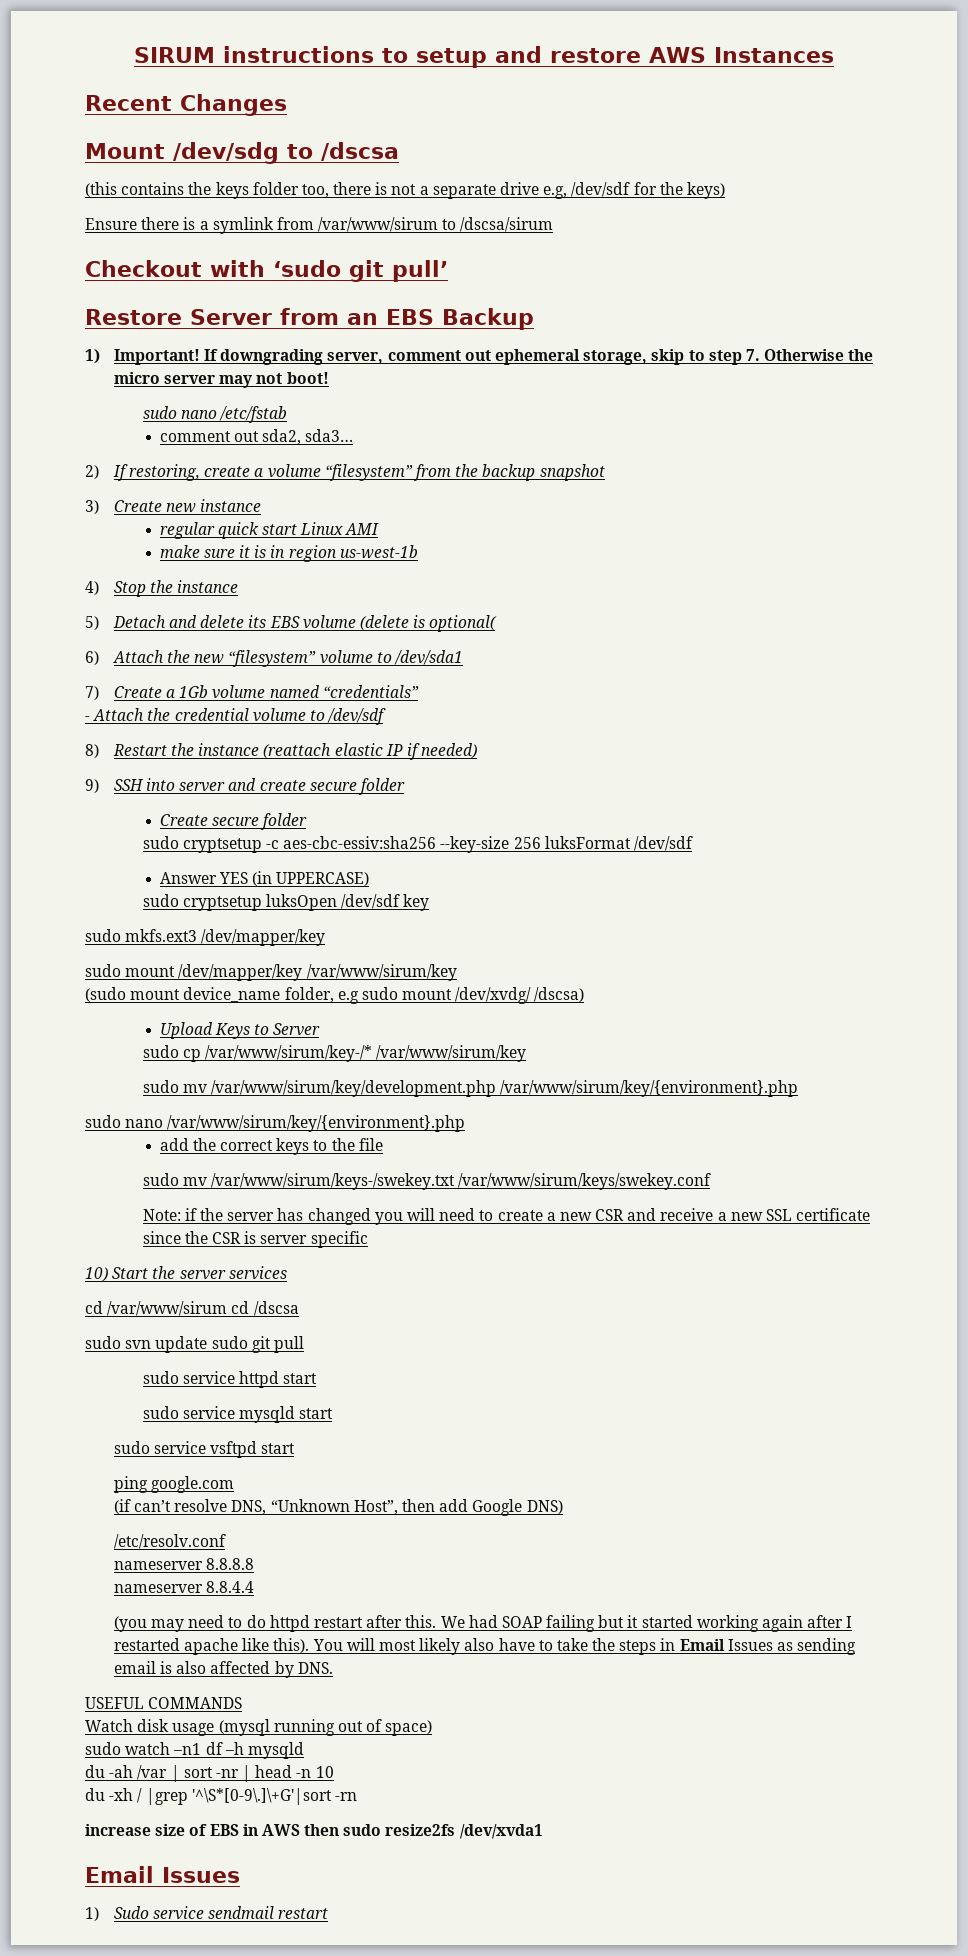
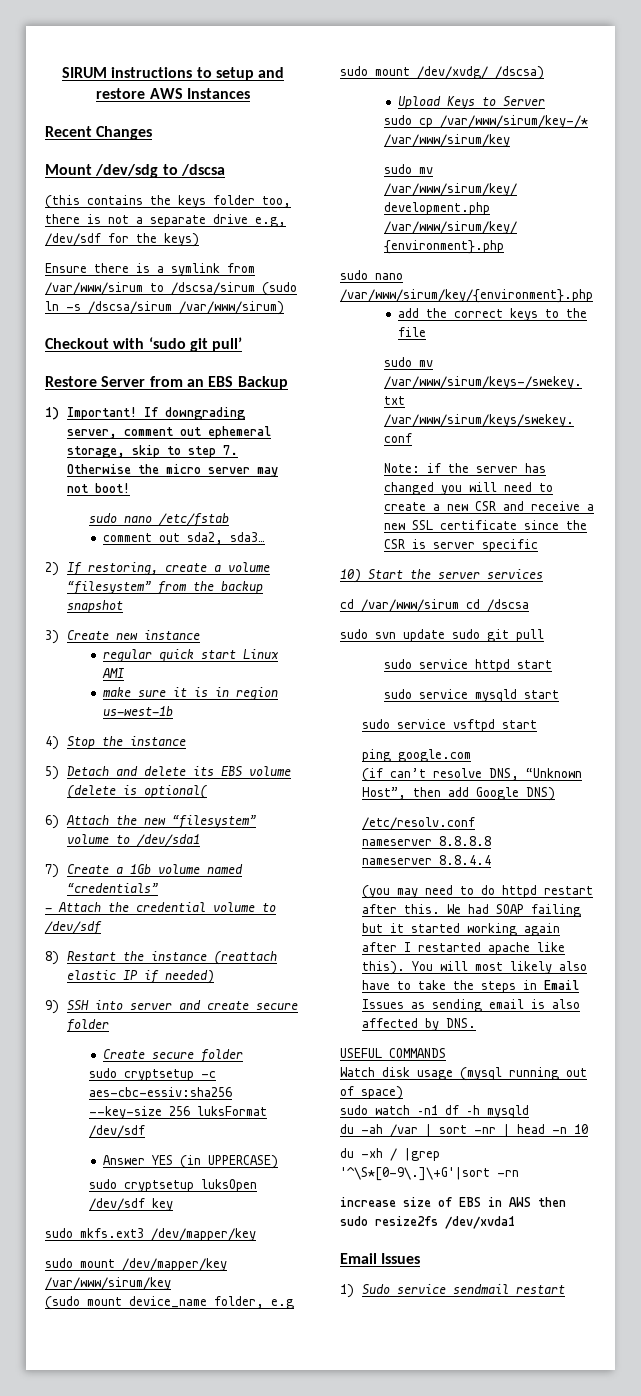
- Ensure there is a symlink from /var/www/sirum to /dscsa/sirum
+ Ensure there is a symlink from /var/www/sirum to /dscsa/sirum (sudo ln -s /dscsa/sirum /var/www/sirum)

